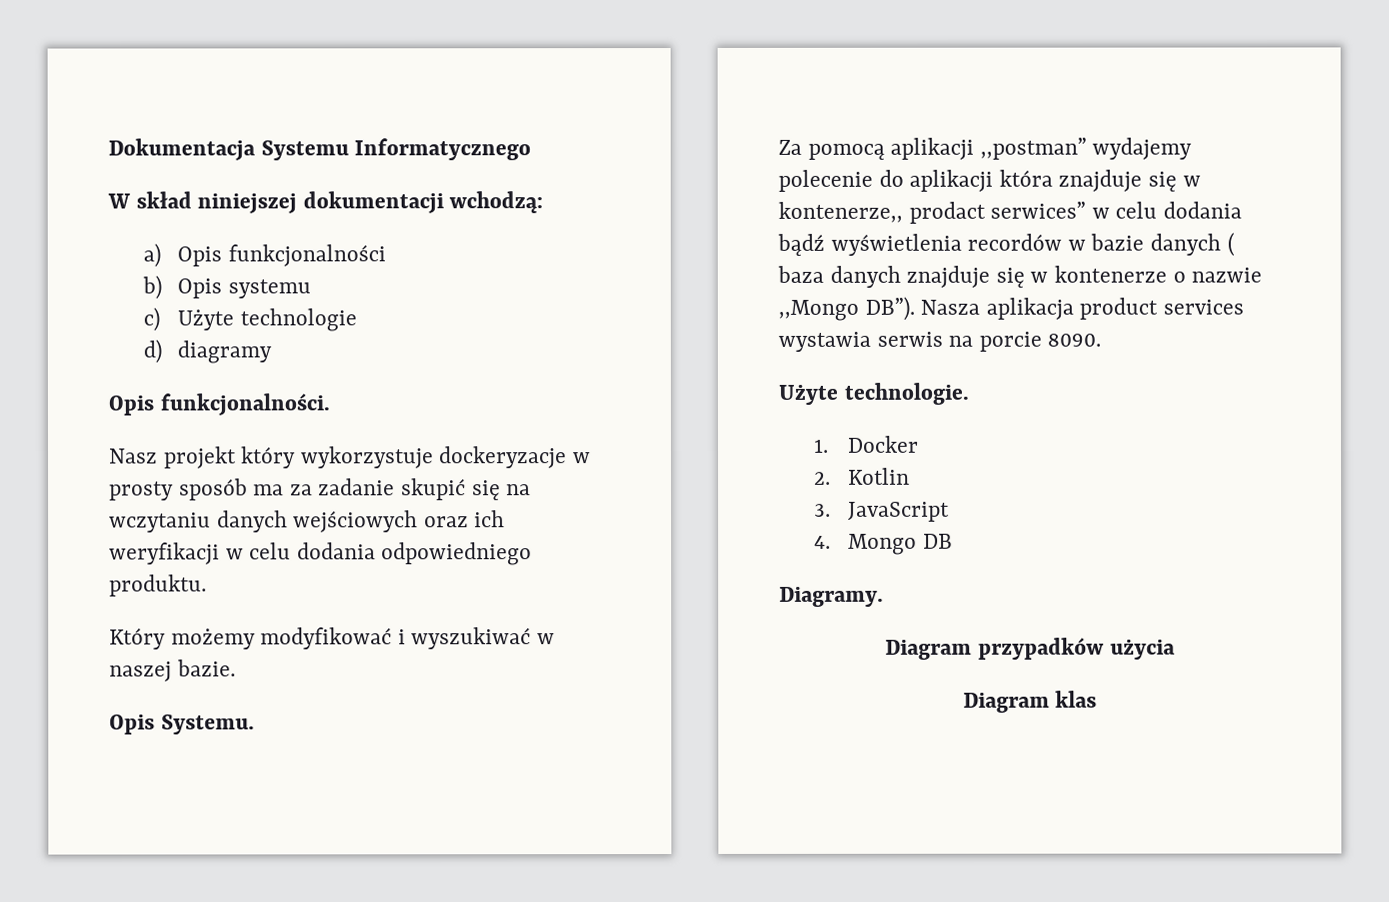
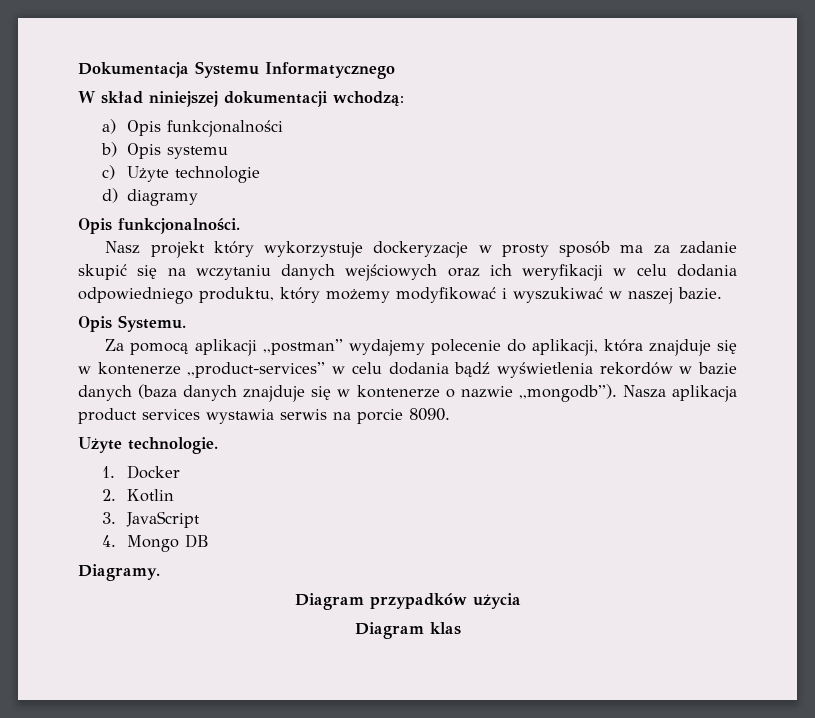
- Nasz projekt który wykorzystuje dockeryzacje w prosty sposób ma za zadanie skupić się na wczytaniu danych wejściowych oraz ich weryfikacji w celu dodania odpowiedniego produktu.
- Który możemy modyfikować i wyszukiwać w naszej bazie.
+ Nasz projekt który wykorzystuje dockeryzacje w prosty sposób ma za zadanie skupić się na wczytaniu danych wejściowych oraz ich weryfikacji w celu dodania odpowiedniego produktu, który możemy modyfikować i wyszukiwać w naszej bazie.
- Za pomocą aplikacji ,,postman” wydajemy polecenie do aplikacji która znajduje się w kontenerze,, prodact serwices” w celu dodania bądź wyświetlenia recordów w bazie danych ( baza danych znajduje się w kontenerze o nazwie ,,Mongo DB”).
+ Za pomocą aplikacji ,,postman” wydajemy polecenie do aplikacji, która znajduje się w kontenerze ,,product-services” w celu dodania bądź wyświetlenia rekordów w bazie danych (baza danych znajduje się w kontenerze o nazwie ,,mongodb”).

